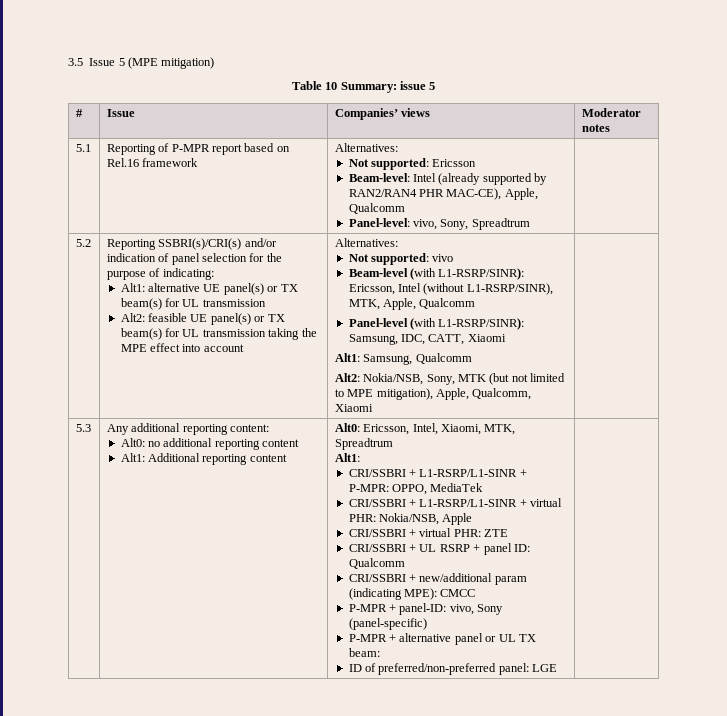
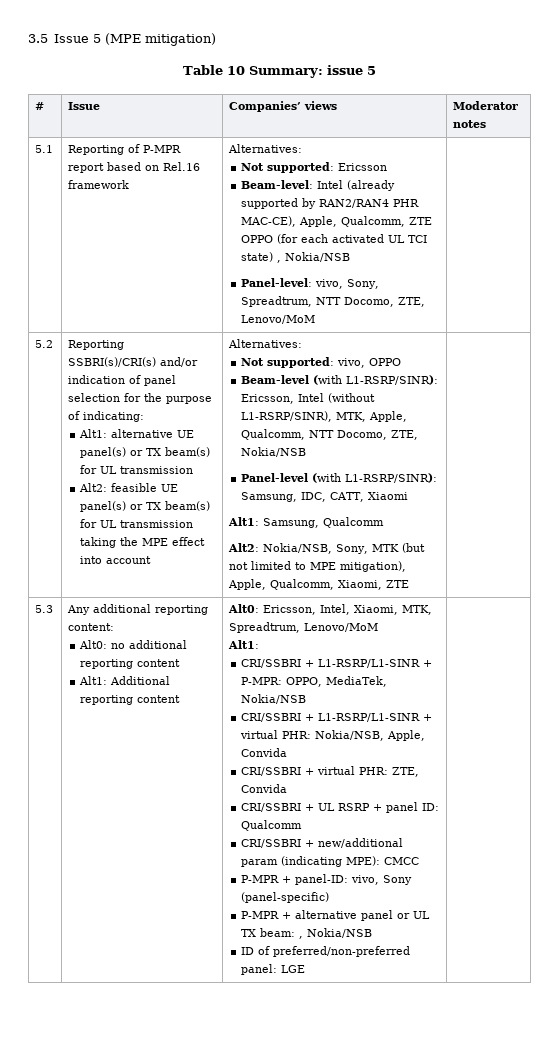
- Beam-level: Intel (already supported by RAN2/RAN4 PHR MAC-CE), Apple, Qualcomm
- Panel-level: vivo, Sony, Spreadtrum
+ Beam-level: Intel (already supported by RAN2/RAN4 PHR MAC-CE), Apple, Qualcomm, ZTE OPPO (for each activated UL TCI state) , Nokia/NSB
+ Panel-level: vivo, Sony, Spreadtrum, NTT Docomo, ZTE, Lenovo/MoM
- Not supported: vivo
+ Not supported: vivo, OPPO
- Beam-level (with L1-RSRP/SINR): Ericsson, Intel (without L1-RSRP/SINR), MTK, Apple, Qualcomm
+ Beam-level (with L1-RSRP/SINR): Ericsson, Intel (without L1-RSRP/SINR), MTK, Apple, Qualcomm, NTT Docomo, ZTE, Nokia/NSB
- Alt2: Nokia/NSB, Sony, MTK (but not limited to MPE mitigation), Apple, Qualcomm, Xiaomi
+ Alt2: Nokia/NSB, Sony, MTK (but not limited to MPE mitigation), Apple, Qualcomm, Xiaomi, ZTE
- Alt0: Ericsson, Intel, Xiaomi, MTK, Spreadtrum
+ Alt0: Ericsson, Intel, Xiaomi, MTK, Spreadtrum, Lenovo/MoM
- CRI/SSBRI + L1-RSRP/L1-SINR + P-MPR: OPPO, MediaTek
+ CRI/SSBRI + L1-RSRP/L1-SINR + P-MPR: OPPO, MediaTek, Nokia/NSB
- CRI/SSBRI + L1-RSRP/L1-SINR + virtual PHR: Nokia/NSB, Apple
+ CRI/SSBRI + L1-RSRP/L1-SINR + virtual PHR: Nokia/NSB, Apple, Convida
- CRI/SSBRI + virtual PHR: ZTE
+ CRI/SSBRI + virtual PHR: ZTE, Convida
- P-MPR + alternative panel or UL TX beam:
+ P-MPR + alternative panel or UL TX beam: , Nokia/NSB

